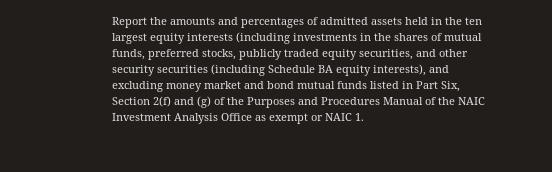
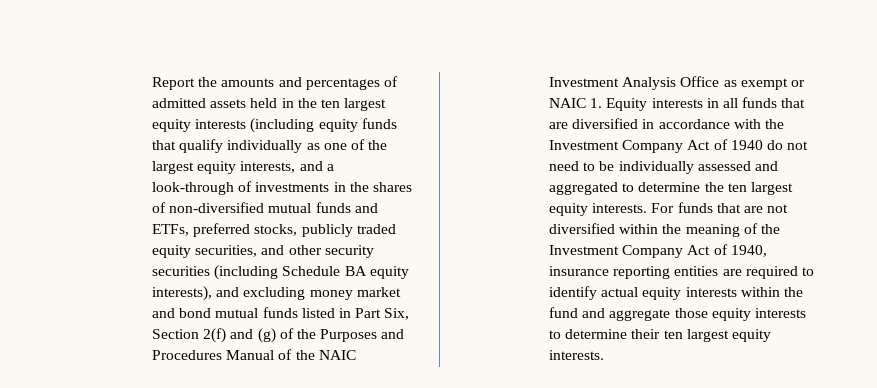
- Report the amounts and percentages of admitted assets held in the ten largest equity interests (including investments in the shares of mutual funds, preferred stocks, publicly traded equity securities, and other security securities (including Schedule BA equity interests), and excluding money market and bond mutual funds listed in Part Six, Section 2(f) and (g) of the Purposes and Procedures Manual of the NAIC Investment Analysis Office as exempt or NAIC 1.
+ Report the amounts and percentages of admitted assets held in the ten largest equity interests (including equity funds that qualify individually as one of the largest equity interests, and a look-through of investments in the shares of non-diversified mutual funds and ETFs, preferred stocks, publicly traded equity securities, and other security securities (including Schedule BA equity interests), and excluding money market and bond mutual funds listed in Part Six, Section 2(f) and (g) of the Purposes and Procedures Manual of the NAIC Investment Analysis Office as exempt or NAIC 1. Equity interests in all funds that are diversified in accordance with the Investment Company Act of 1940 do not need to be individually assessed and aggregated to determine the ten largest equity interests. For funds that are not diversified within the meaning of the Investment Company Act of 1940, insurance reporting entities are required to identify actual equity interests within the fund and aggregate those equity interests to determine their ten largest equity interests.

